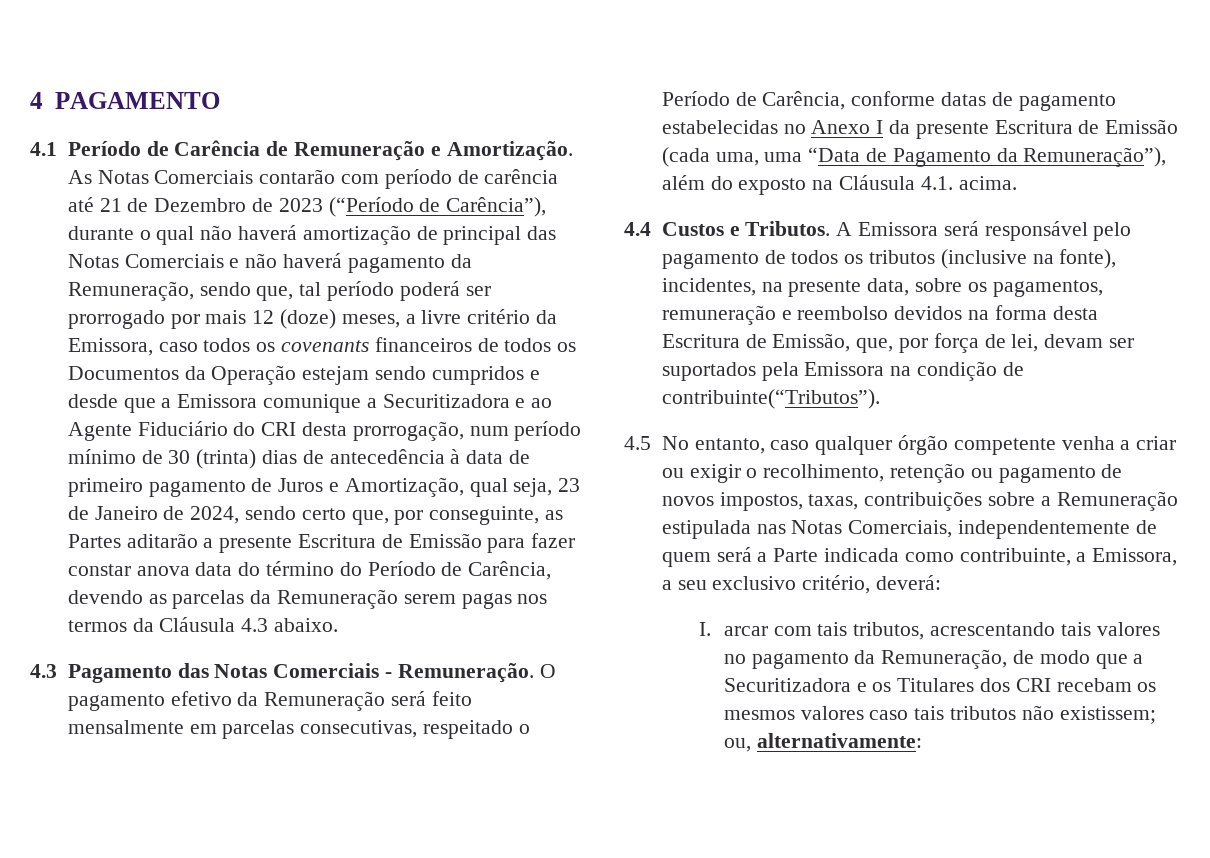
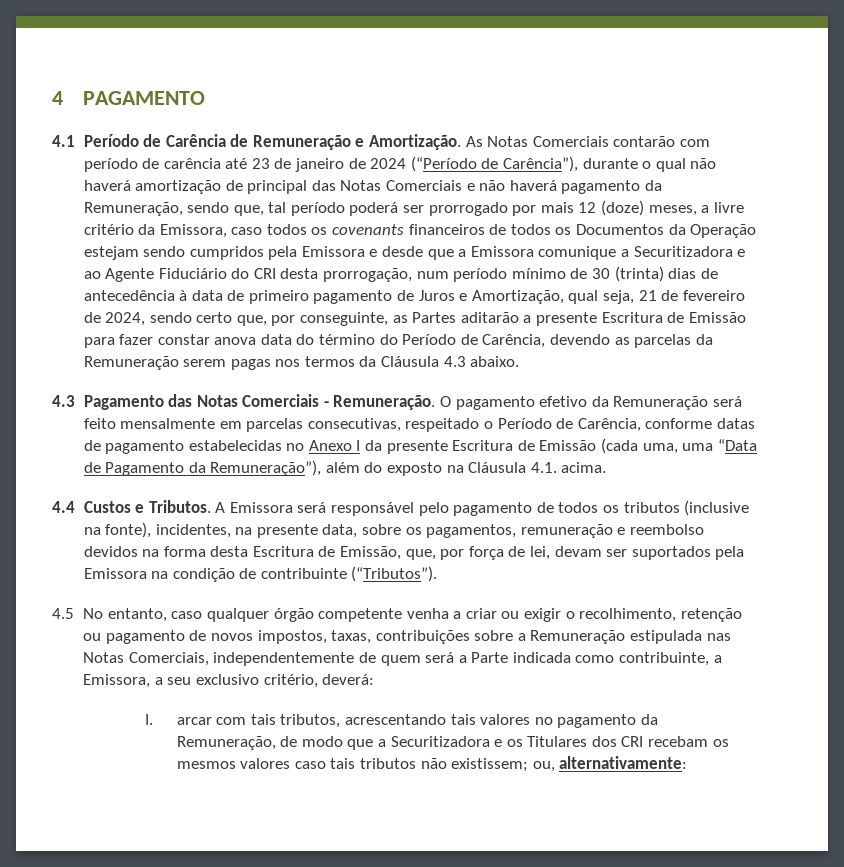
- As Notas Comerciais contarão com período de carência até 21 de Dezembro de 2023 (“Período de Carência”), durante o qual não haverá amortização de principal das Notas Comerciais e não haverá pagamento da Remuneração, sendo que, tal período poderá ser prorrogado por mais 12 (doze) meses, a livre critério da Emissora, caso todos os covenants financeiros de todos os Documentos da Operação estejam sendo cumpridos e desde que a Emissora comunique a Securitizadora e ao Agente Fiduciário do CRI desta prorrogação, num período mínimo de 30 (trinta) dias de antecedência à data de primeiro pagamento de Juros e Amortização, qual seja, 23 de Janeiro de 2024, sendo certo que, por conseguinte, as Partes aditarão a presente Escritura de Emissão para fazer constar anova data do término do Período de Carência, devendo as parcelas da Remuneração serem pagas nos termos da Cláusula 4.3 abaixo.
+ As Notas Comerciais contarão com período de carência até 23 de janeiro de 2024 (“Período de Carência”), durante o qual não haverá amortização de principal das Notas Comerciais e não haverá pagamento da Remuneração, sendo que, tal período poderá ser prorrogado por mais 12 (doze) meses, a livre critério da Emissora, caso todos os covenants financeiros de todos os Documentos da Operação estejam sendo cumpridos pela Emissora e desde que a Emissora comunique a Securitizadora e ao Agente Fiduciário do CRI desta prorrogação, num período mínimo de 30 (trinta) dias de antecedência à data de primeiro pagamento de Juros e Amortização, qual seja, 21 de fevereiro de 2024, sendo certo que, por conseguinte, as Partes aditarão a presente Escritura de Emissão para fazer constar anova data do término do Período de Carência, devendo as parcelas da Remuneração serem pagas nos termos da Cláusula 4.3 abaixo.
- A Emissora será responsável pelo pagamento de todos os tributos (inclusive na fonte), incidentes, na presente data, sobre os pagamentos, remuneração e reembolso devidos na forma desta Escritura de Emissão, que, por força de lei, devam ser suportados pela Emissora na condição de contribuinte(“Tributos”).
+ A Emissora será responsável pelo pagamento de todos os tributos (inclusive na fonte), incidentes, na presente data, sobre os pagamentos, remuneração e reembolso devidos na forma desta Escritura de Emissão, que, por força de lei, devam ser suportados pela Emissora na condição de contribuinte (“Tributos”).

